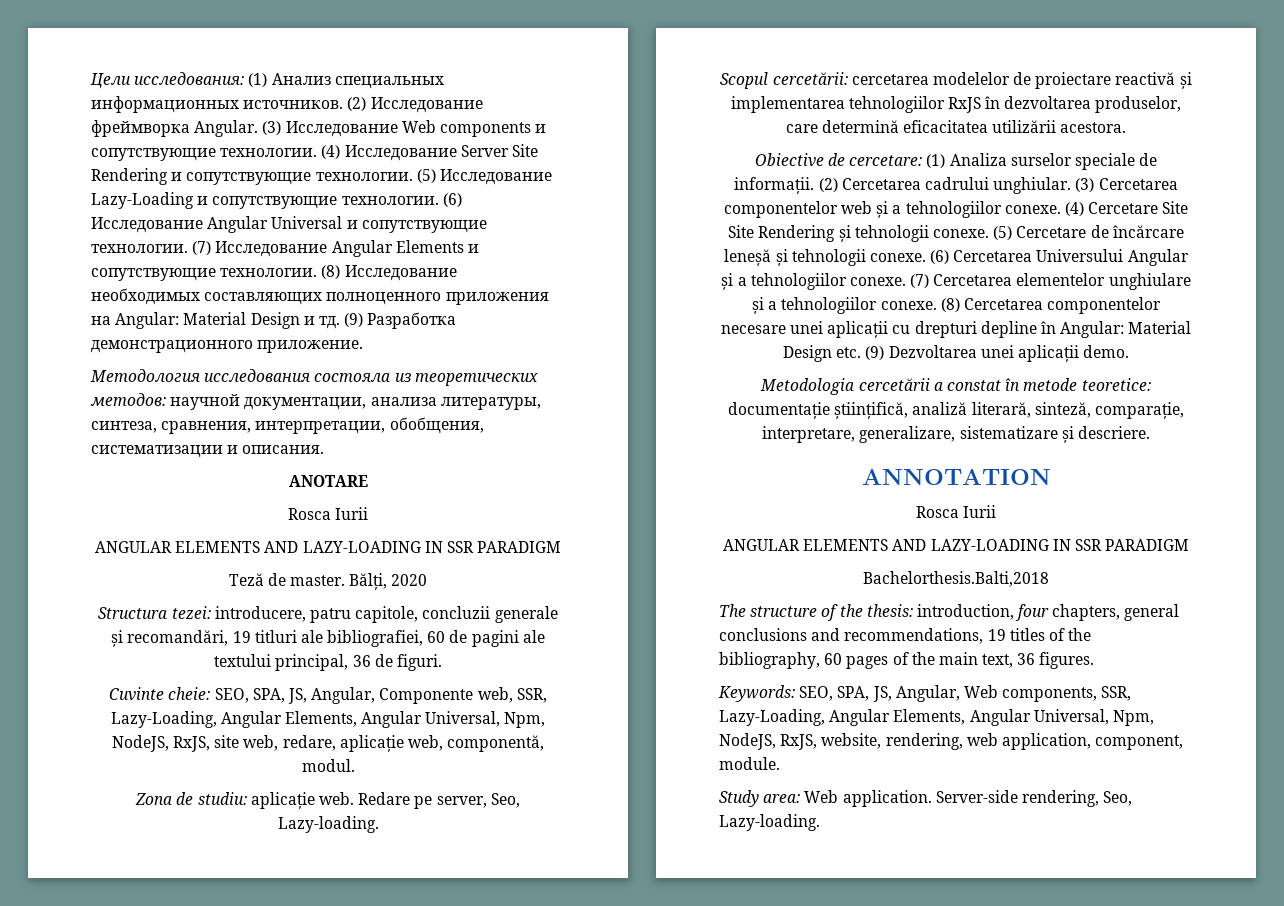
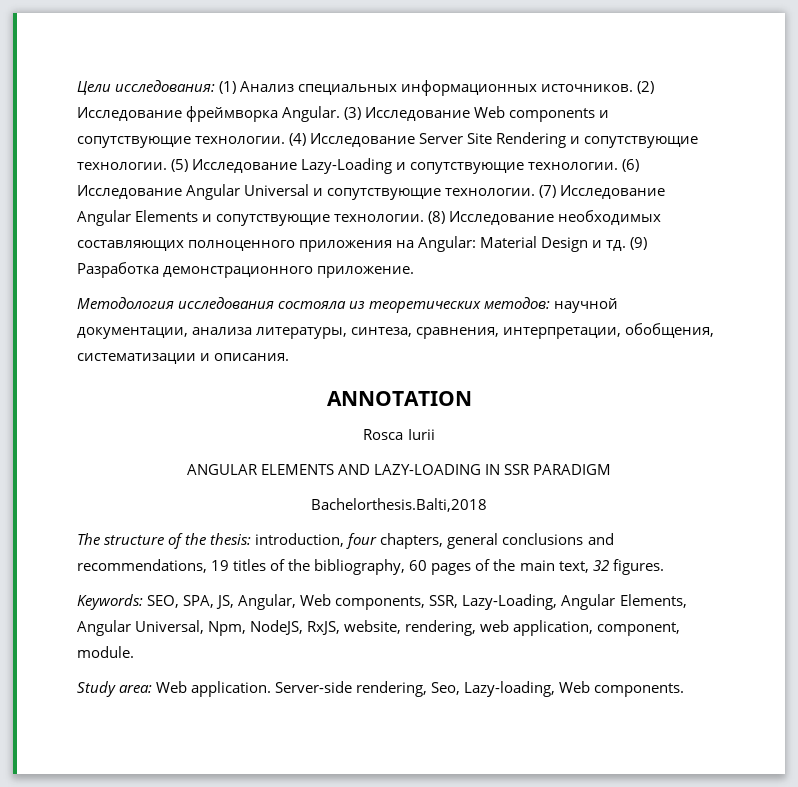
- ANOTARE
- Rosca Iurii
- ANGULAR ELEMENTS AND LAZY-LOADING IN SSR PARADIGM
- Teză de master. Bălți, 2020
- Structura tezei: introducere, patru capitole, concluzii generale și recomandări, 19 titluri ale bibliografiei, 60 de pagini ale textului principal, 36 de figuri.
- Cuvinte cheie: SEO, SPA, JS, Angular, Componente web, SSR, Lazy-Loading, Angular Elements, Angular Universal, Npm, NodeJS, RxJS, site web, redare, aplicație web, componentă, modul.
- Zona de studiu: aplicație web. Redare pe server, Seo, Lazy-loading.
- Scopul cercetării: cercetarea modelelor de proiectare reactivă și implementarea tehnologiilor RxJS în dezvoltarea produselor, care determină eficacitatea utilizării acestora.
- Obiective de cercetare: (1) Analiza surselor speciale de informații. (2) Cercetarea cadrului unghiular. (3) Cercetarea componentelor web și a tehnologiilor conexe. (4) Cercetare Site Site Rendering și tehnologii conexe. (5) Cercetare de încărcare leneșă și tehnologii conexe. (6) Cercetarea Universului Angular și a tehnologiilor conexe. (7) Cercetarea elementelor unghiulare și a tehnologiilor conexe. (8) Cercetarea componentelor necesare unei aplicații cu drepturi depline în Angular: Material Design etc. (9) Dezvoltarea unei aplicații demo.
- Metodologia cercetării a constat în metode teoretice: documentație științifică, analiză literară, sinteză, comparație, interpretare, generalizare, sistematizare și descriere.
- The structure of the thesis: introduction, four chapters, general conclusions and recommendations, 19 titles of the bibliography, 60 pages of the main text, 36 figures.
+ The structure of the thesis: introduction, four chapters, general conclusions and recommendations, 19 titles of the bibliography, 60 pages of the main text, 32 figures.
- Server-side rendering, Seo, Lazy-loading.
+ Server-side rendering, Seo, Lazy-loading, Web components.

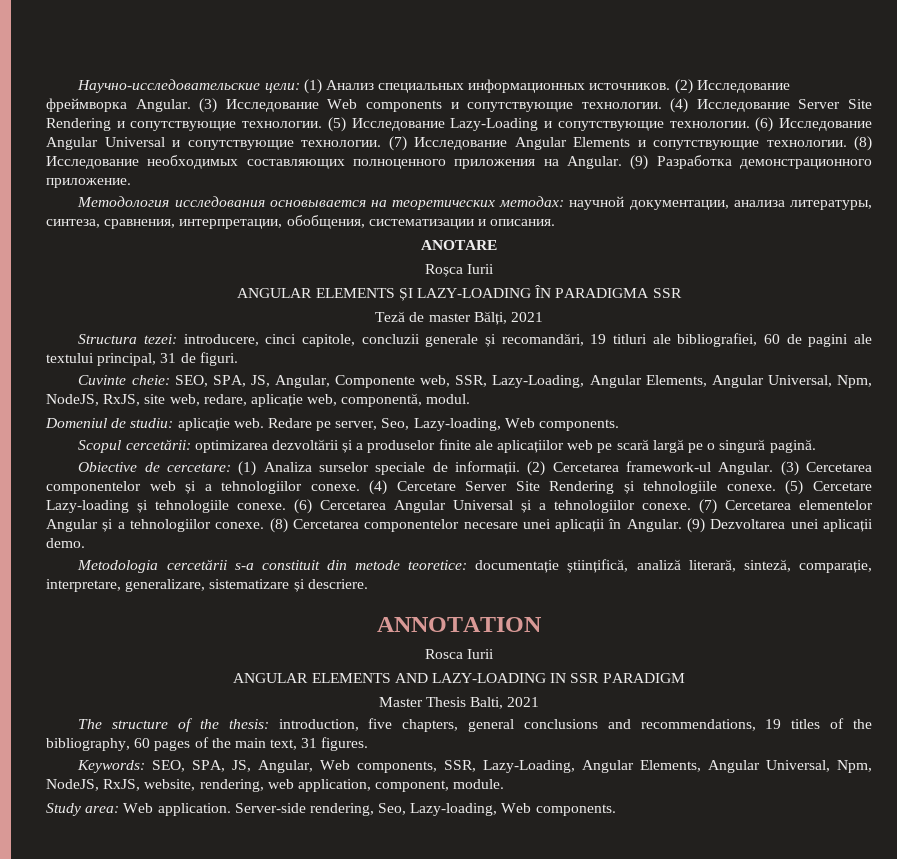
- Цели исследования: (1) Анализ специальных информационных источников.
+ Научно-исследовательские цели: (1) Анализ специальных информационных источников.
- (8) Исследование необходимых составляющих полноценного приложения на Angular: Material Design и тд.
+ (8) Исследование необходимых составляющих полноценного приложения на Angular.
- Методология исследования состояла из теоретических методов: научной документации, анализа литературы, синтеза, сравнения, интерпретации, обобщения, систематизации и описания.
+ Методология исследования основывается на теоретических методах: научной документации, анализа литературы, синтеза, сравнения, интерпретации, обобщения, систематизации и описания.
+ ANOTARE
+ Roșca Iurii
+ ANGULAR ELEMENTS ȘI LAZY-LOADING ÎN PARADIGMA SSR
+ Teză de master Bălți, 2021
+ Structura tezei: introducere, cinci capitole, concluzii generale și recomandări, 19 titluri ale bibliografiei, 60 de pagini ale textului principal, 31 de figuri.
+ Cuvinte cheie: SEO, SPA, JS, Angular, Componente web, SSR, Lazy-Loading, Angular Elements, Angular Universal, Npm, NodeJS, RxJS, site web, redare, aplicație web, componentă, modul.
+ Domeniul de studiu: aplicație web. Redare pe server, Seo, Lazy-loading, Web components.
+ Scopul cercetării: optimizarea dezvoltării și a produselor finite ale aplicațiilor web pe scară largă pe o singură pagină.
+ Obiective de cercetare: (1) Analiza surselor speciale de informații. (2) Cercetarea framework-ul Angular. (3) Cercetarea componentelor web și a tehnologiilor conexe. (4) Cercetare Server Site Rendering și tehnologiile conexe. (5) Cercetare Lazy-loading și tehnologiile conexe. (6) Cercetarea Angular Universal și a tehnologiilor conexe. (7) Cercetarea elementelor Angular și a tehnologiilor conexe. (8) Cercetarea componentelor necesare unei aplicații în Angular. (9) Dezvoltarea unei aplicații demo.
+ Metodologia cercetării s-a constituit din metode teoretice: documentație științifică, analiză literară, sinteză, comparație, interpretare, generalizare, sistematizare și descriere.
- Bachelorthesis.Balti,2018
+ Master Thesis Balti, 2021
- The structure of the thesis: introduction, four chapters, general conclusions and recommendations, 19 titles of the bibliography, 60 pages of the main text, 32 figures.
+ The structure of the thesis: introduction, five chapters, general conclusions and recommendations, 19 titles of the bibliography, 60 pages of the main text, 31 figures.

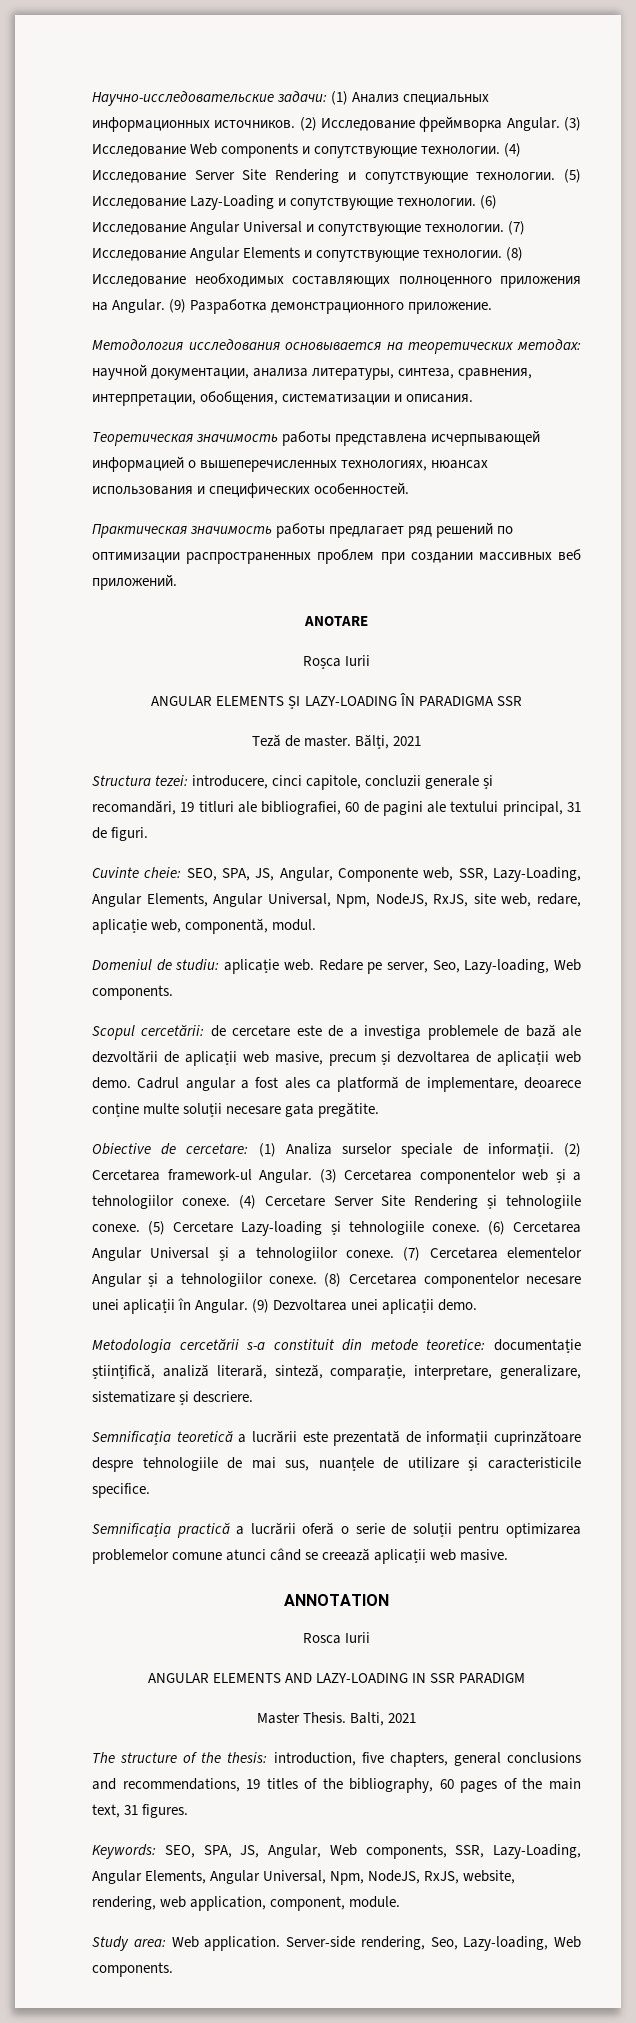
- Научно-исследовательские цели: (1) Анализ специальных информационных источников.
+ Научно-исследовательские задачи: (1) Анализ специальных информационных источников.
+ Теоретическая значимость работы представлена исчерпывающей информацией о вышеперечисленных технологиях, нюансах использования и специфических особенностей.
+ Практическая значимость работы предлагает ряд решений по оптимизации распространенных проблем при создании массивных веб приложений.
- Teză de master Bălți, 2021
+ Teză de master. Bălți, 2021
- Scopul cercetării: optimizarea dezvoltării și a produselor finite ale aplicațiilor web pe scară largă pe o singură pagină.
+ Scopul cercetării: de cercetare este de a investiga problemele de bază ale dezvoltării de aplicații web masive, precum și dezvoltarea de aplicații web demo. Cadrul angular a fost ales ca platformă de implementare, deoarece conține multe soluții necesare gata pregătite.
+ Semnificația teoretică a lucrării este prezentată de informații cuprinzătoare despre tehnologiile de mai sus, nuanțele de utilizare și caracteristicile specifice.
+ Semnificația practică a lucrării oferă o serie de soluții pentru optimizarea problemelor comune atunci când se creează aplicații web masive.
- Master Thesis Balti, 2021
+ Master Thesis. Balti, 2021

